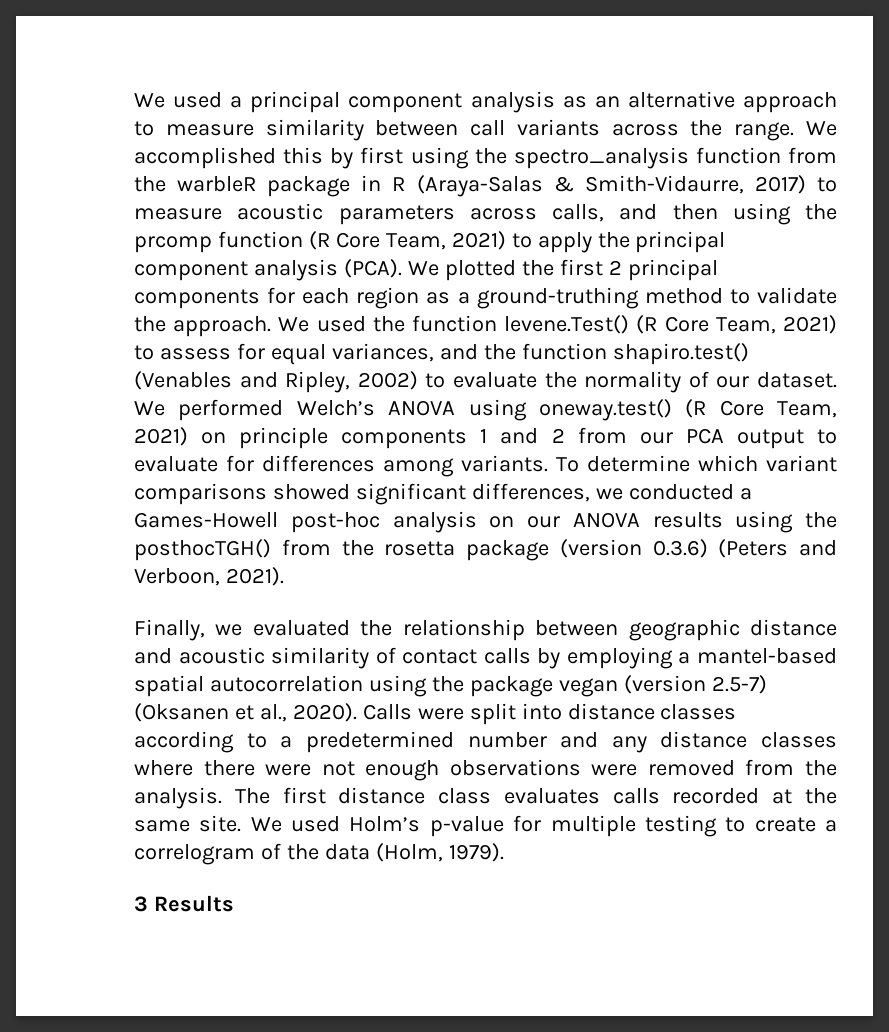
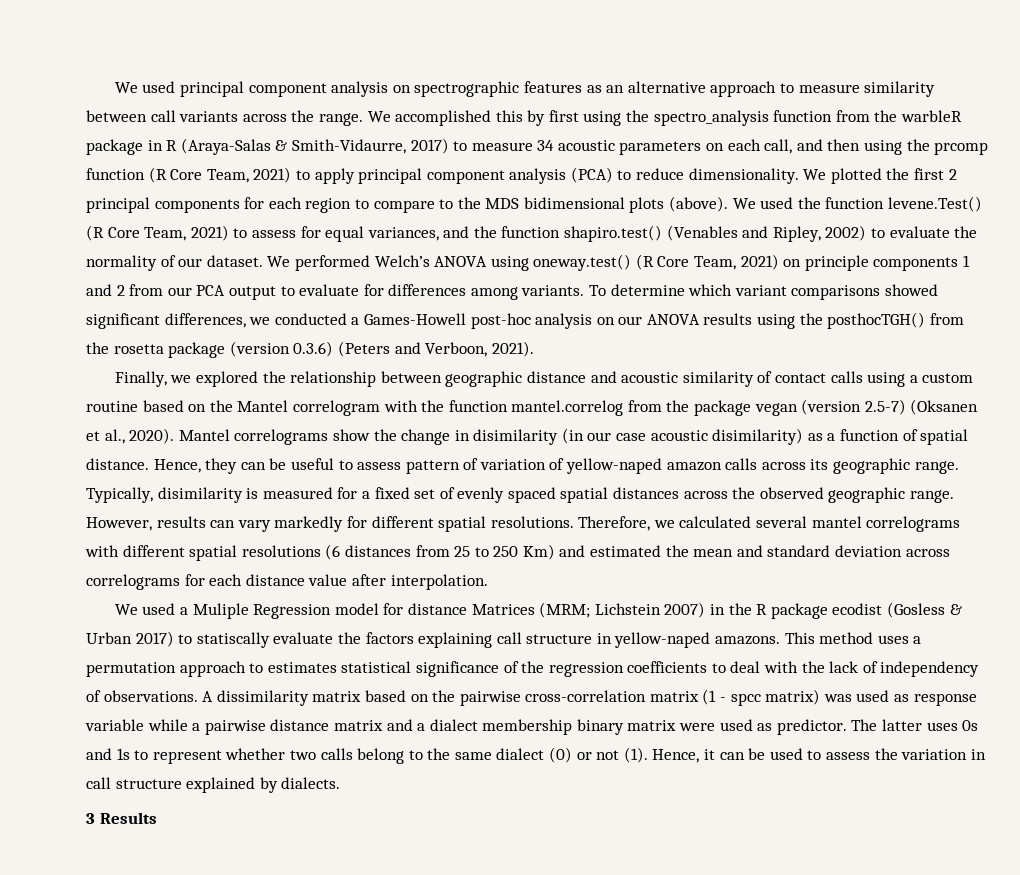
- We used a principal component analysis as an alternative approach to measure similarity between call variants across the range.
+ We used principal component analysis on spectrographic features as an alternative approach to measure similarity between call variants across the range.
- We accomplished this by first using the spectro_analysis function from the warbleR package in R (Araya-Salas & Smith-Vidaurre, 2017) to measure acoustic parameters across calls, and then using the prcomp function (R Core Team, 2021) to apply the principal component analysis (PCA).
+ We accomplished this by first using the spectro_analysis function from the warbleR package in R (Araya-Salas & Smith-Vidaurre, 2017) to measure 34 acoustic parameters on each call, and then using the prcomp function (R Core Team, 2021) to apply principal component analysis (PCA) to reduce dimensionality.
- We plotted the first 2 principal components for each region as a ground-truthing method to validate the approach.
+ We plotted the first 2 principal components for each region to compare to the MDS bidimensional plots (above).
- Finally, we evaluated the relationship between geographic distance and acoustic similarity of contact calls by employing a mantel-based spatial autocorrelation using the package vegan (version 2.5-7) (Oksanen et al., 2020).
+ Finally, we explored the relationship between geographic distance and acoustic similarity of contact calls using a custom routine based on the Mantel correlogram with the function mantel.correlog from the package vegan (version 2.5-7) (Oksanen et al., 2020).
- Calls were split into distance classes according to a predetermined number and any distance classes where there were not enough observations were removed from the analysis. The first distance class evaluates calls recorded at the same site. We used Holm’s p-value for multiple testing to create a correlogram of the data (Holm, 1979).
+ Mantel correlograms show the change in disimilarity (in our case acoustic disimilarity) as a function of spatial distance. Hence, they can be useful to assess pattern of variation of yellow-naped amazon calls across its geographic range. Typically, disimilarity is measured for a fixed set of evenly spaced spatial distances across the observed geographic range. However, results can vary markedly for different spatial resolutions. Therefore, we calculated several mantel correlograms with different spatial resolutions (6 distances from 25 to 250 Km) and estimated the mean and standard deviation across correlograms for each distance value after interpolation.
+ We used a Muliple Regression model for distance Matrices (MRM; Lichstein 2007) in the R package ecodist (Gosless & Urban 2017) to statiscally evaluate the factors explaining call structure in yellow-naped amazons. This method uses a permutation approach to estimates statistical significance of the regression coefficients to deal with the lack of independency of observations. A dissimilarity matrix based on the pairwise cross-correlation matrix (1 - spcc matrix) was used as response variable while a pairwise distance matrix and a dialect membership binary matrix were used as predictor. The latter uses 0s and 1s to represent whether two calls belong to the same dialect (0) or not (1). Hence, it can be used to assess the variation in call structure explained by dialects.

